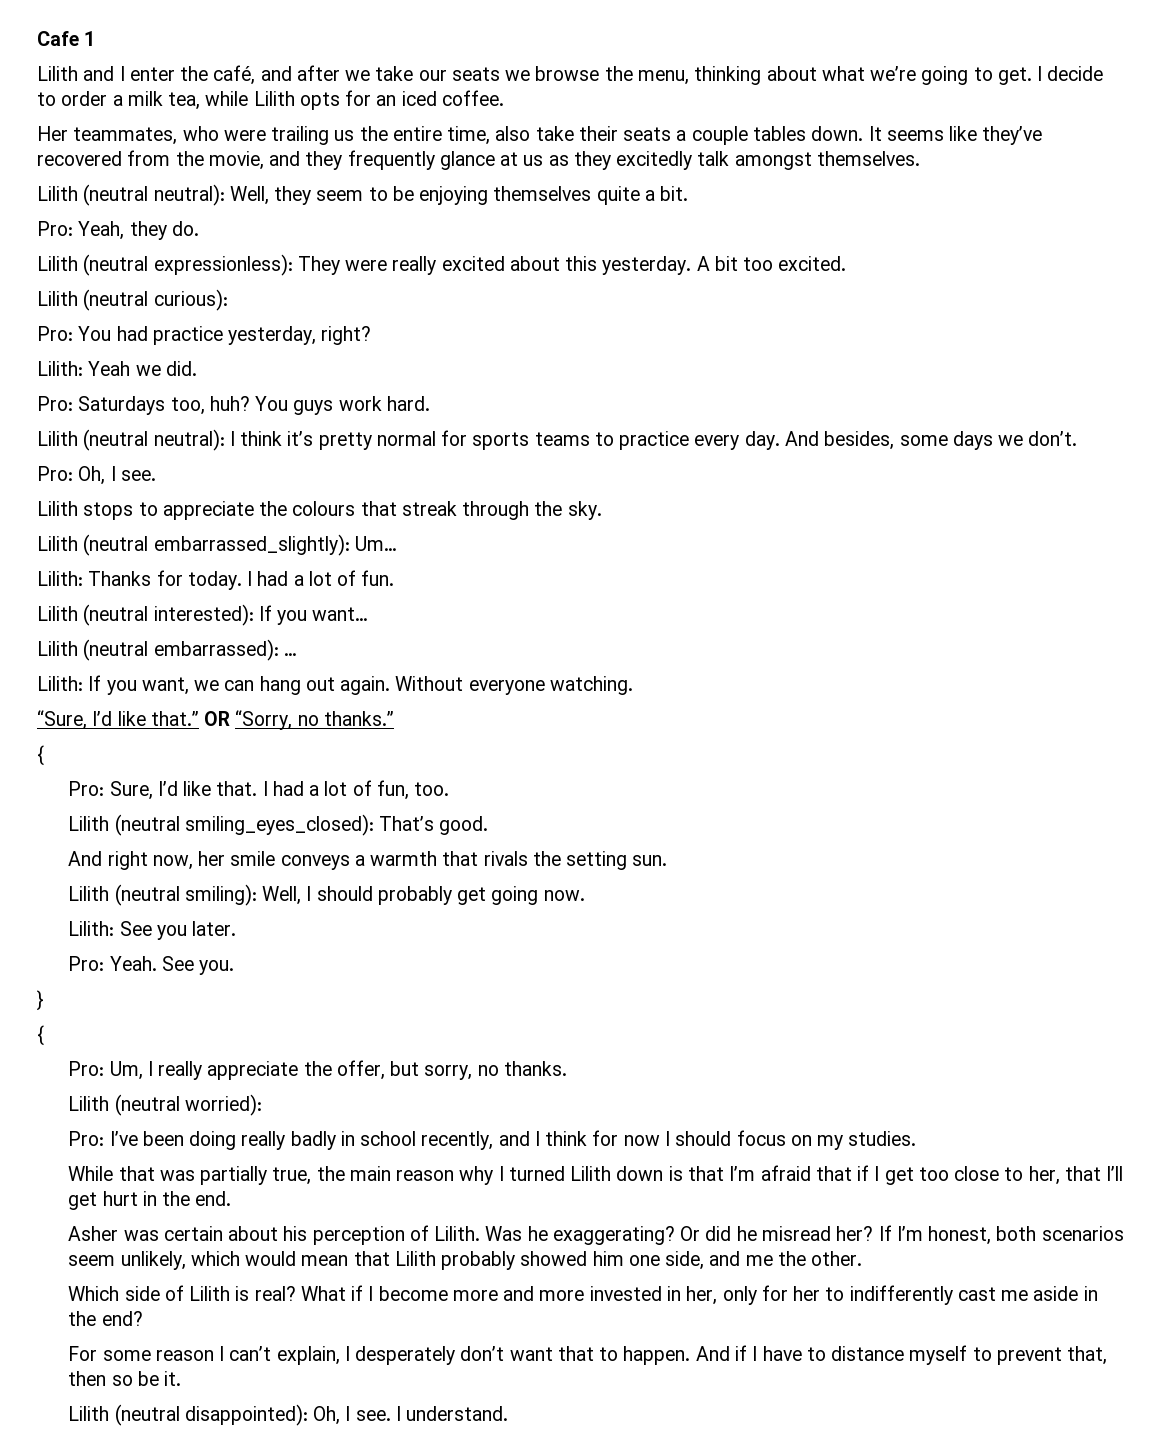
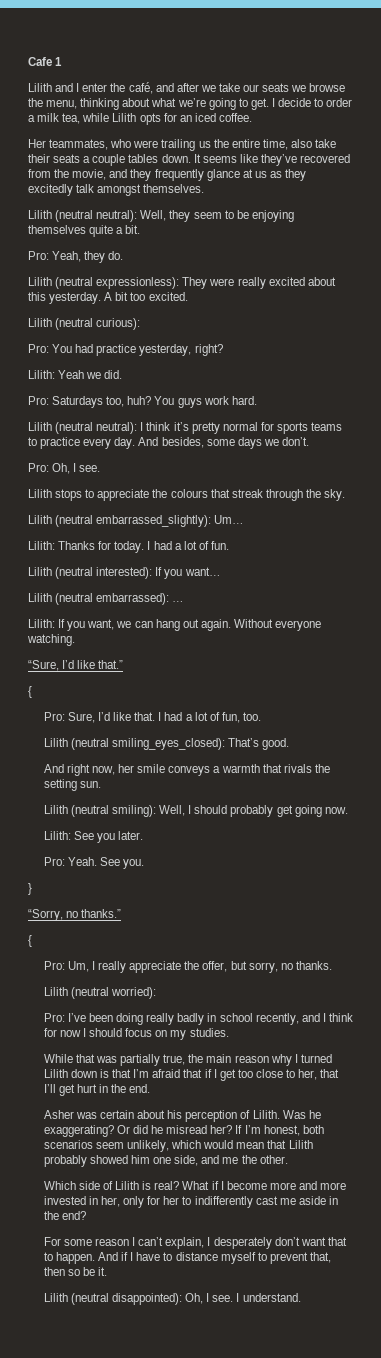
- OR “Sorry, no thanks.”
+ “Sorry, no thanks.”

